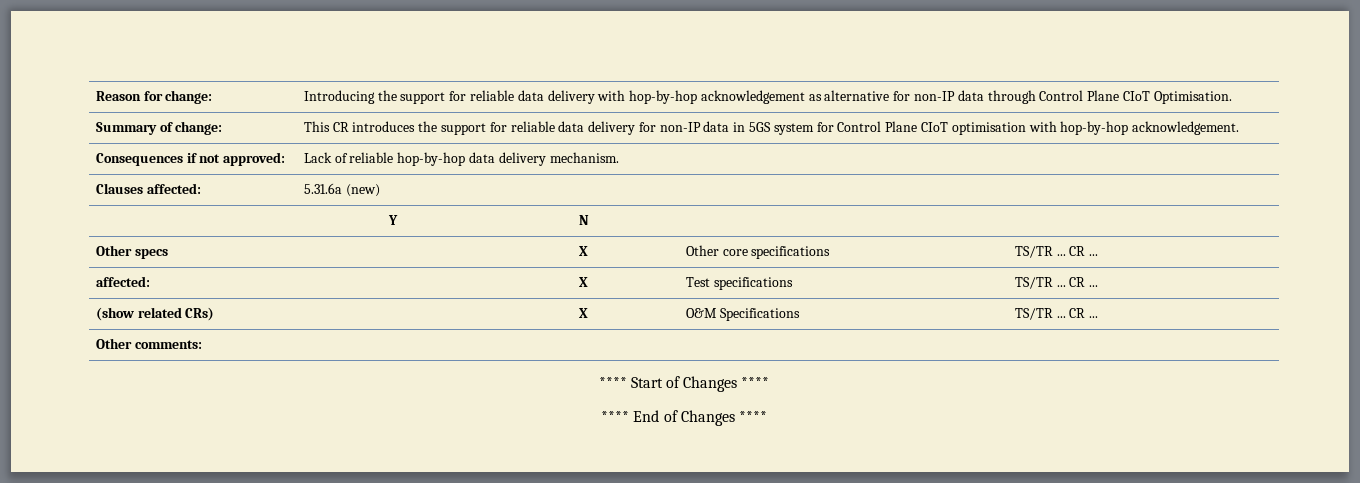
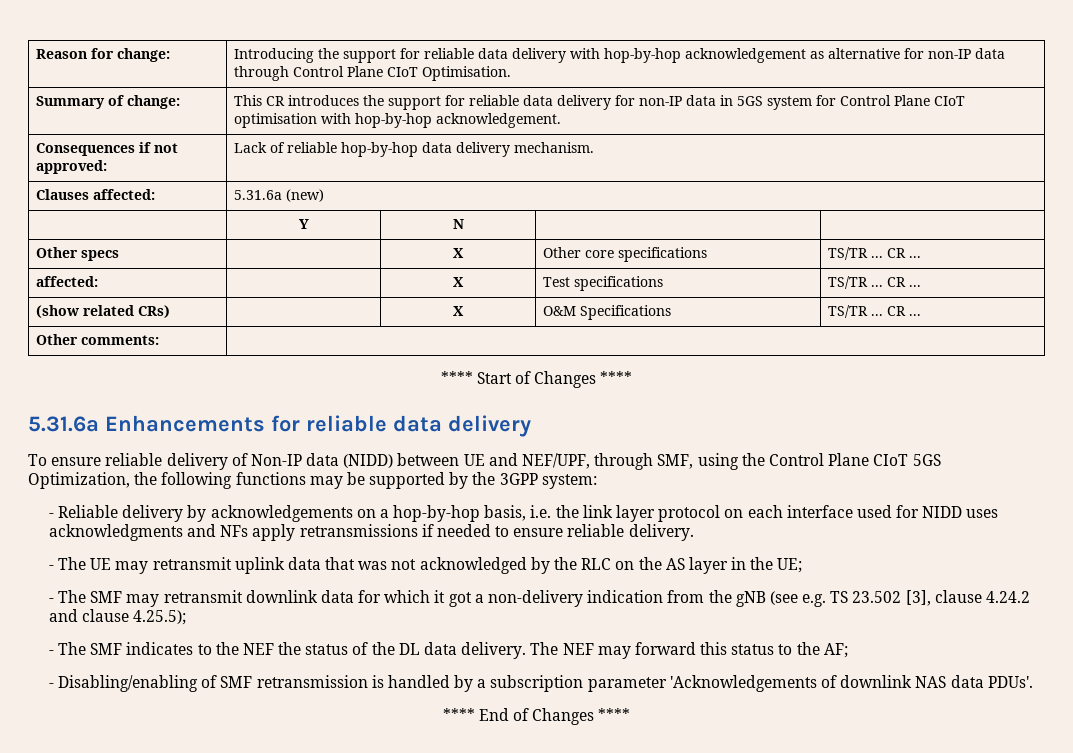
+ 5.31.6a Enhancements for reliable data delivery
+ To ensure reliable delivery of Non-IP data (NIDD) between UE and NEF/UPF, through SMF, using the Control Plane CIoT 5GS Optimization, the following functions may be supported by the 3GPP system:
+ - Reliable delivery by acknowledgements on a hop-by-hop basis, i.e. the link layer protocol on each interface used for NIDD uses acknowledgments and NFs apply retransmissions if needed to ensure reliable delivery.
+ - The UE may retransmit uplink data that was not acknowledged by the RLC on the AS layer in the UE;
+ - The SMF may retransmit downlink data for which it got a non-delivery indication from the gNB (see e.g. TS 23.502 [3], clause 4.24.2 and clause 4.25.5);
+ - The SMF indicates to the NEF the status of the DL data delivery. The NEF may forward this status to the AF;
+ - Disabling/enabling of SMF retransmission is handled by a subscription parameter 'Acknowledgements of downlink NAS data PDUs'.

